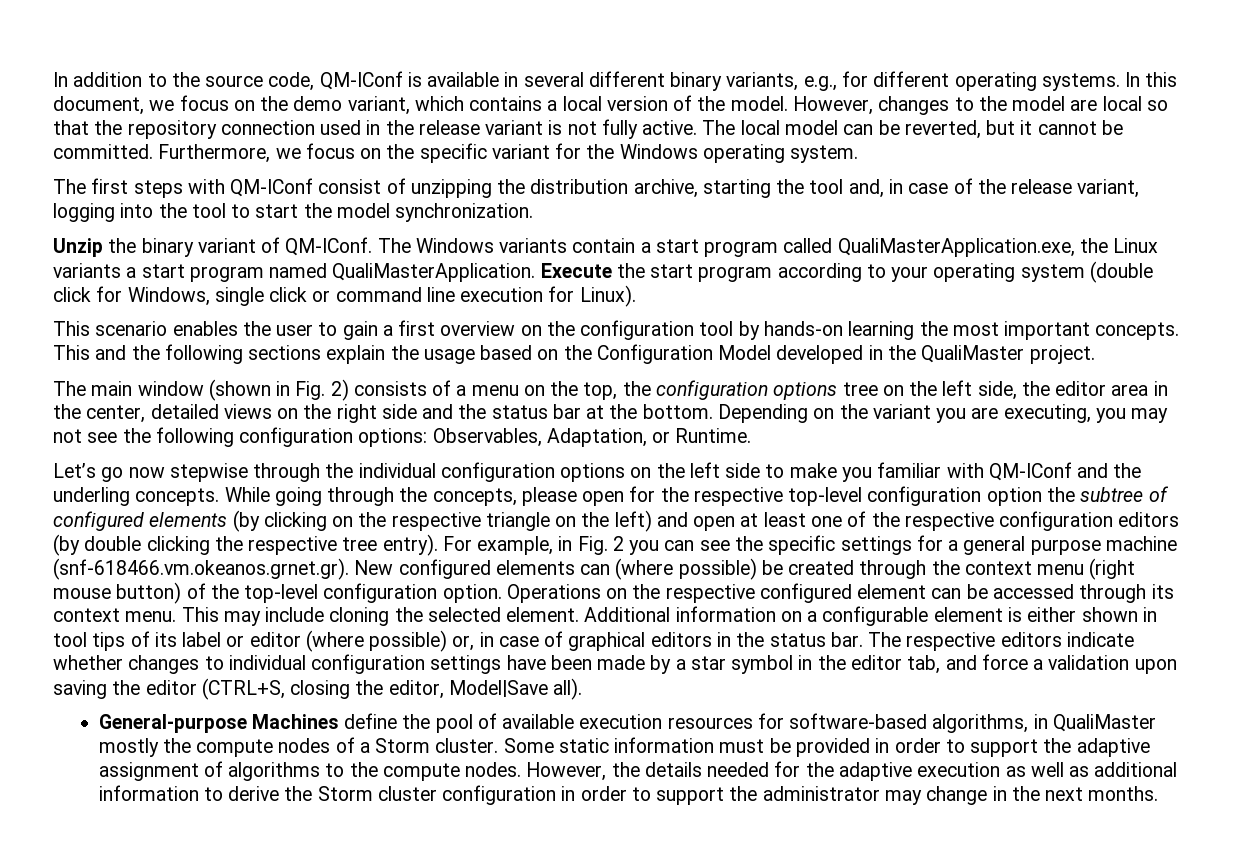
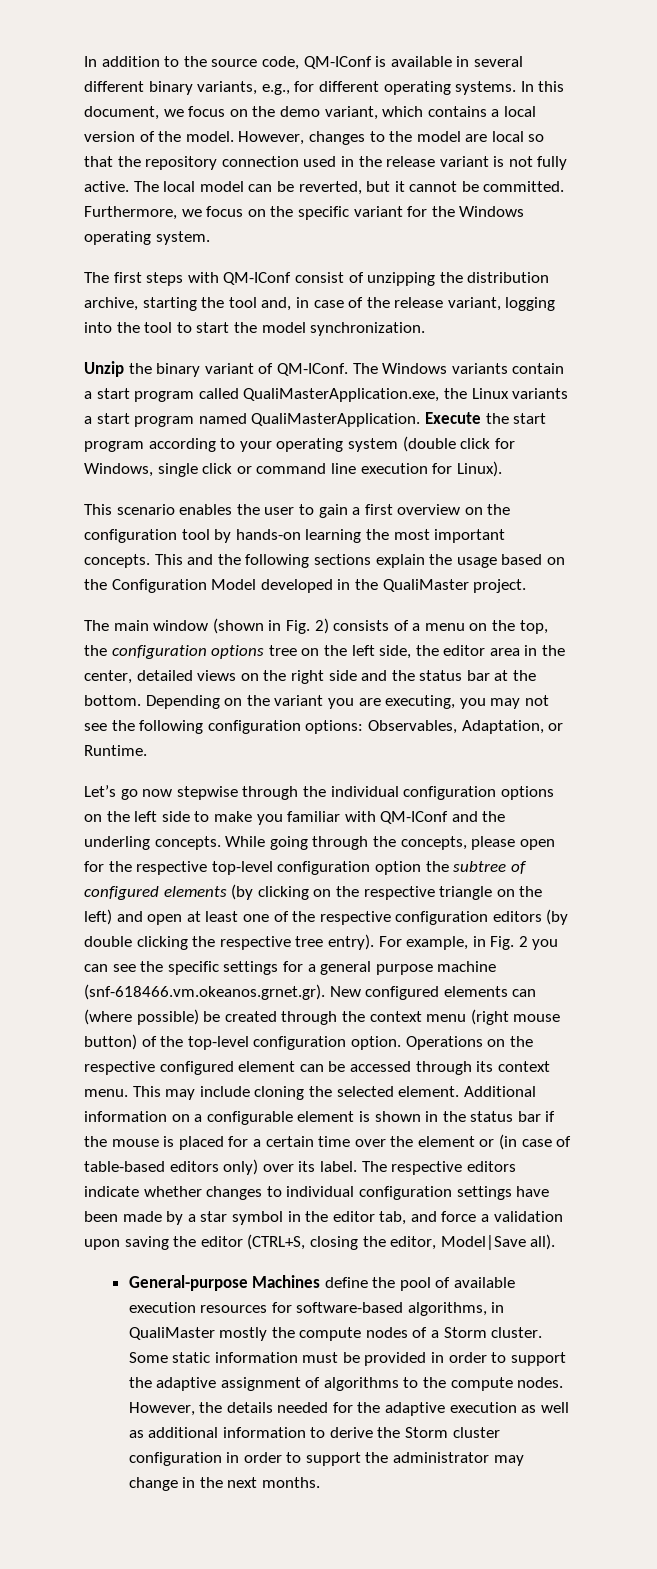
- Additional information on a configurable element is either shown in tool tips of its label or editor (where possible) or, in case of graphical editors in the status bar.
+ Additional information on a configurable element is shown in the status bar if the mouse is placed for a certain time over the element or (in case of table-based editors only) over its label.

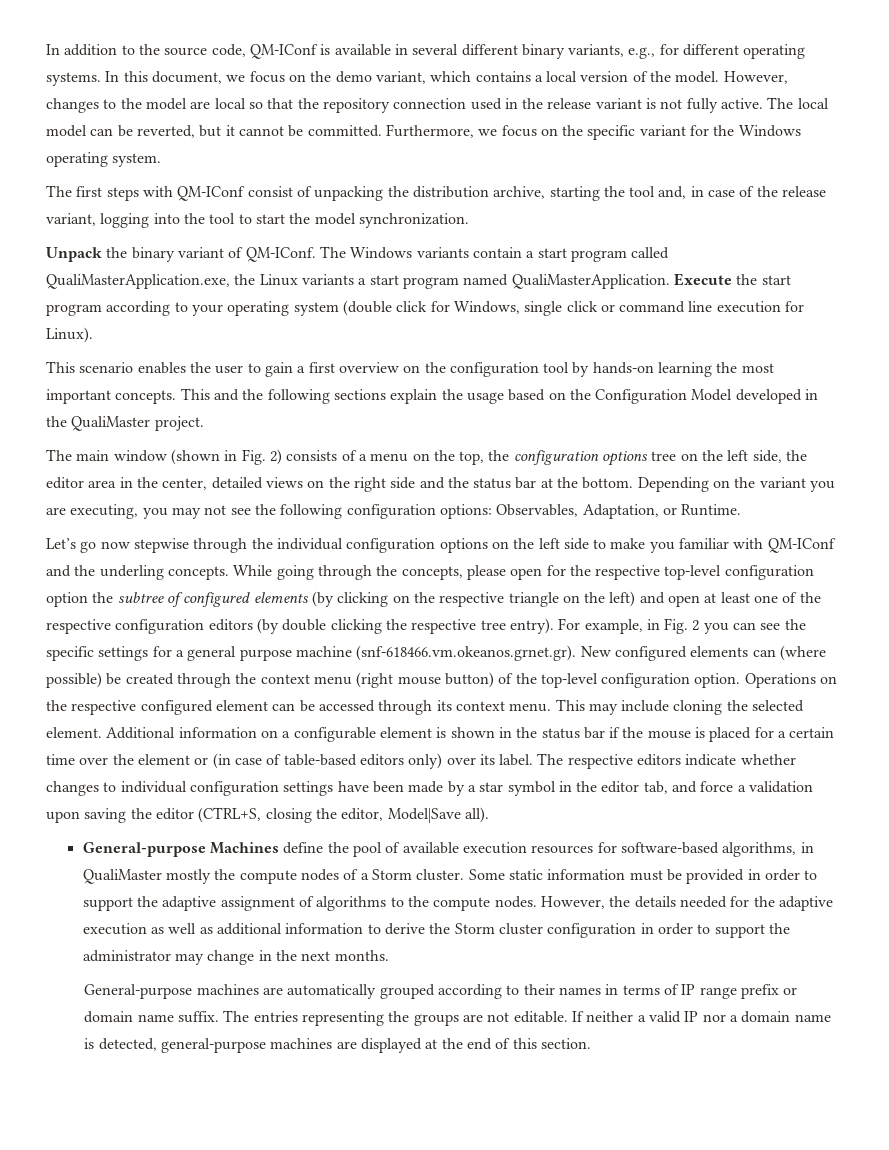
- The first steps with QM-IConf consist of unzipping the distribution archive, starting the tool and, in case of the release variant, logging into the tool to start the model synchronization.
+ The first steps with QM-IConf consist of unpacking the distribution archive, starting the tool and, in case of the release variant, logging into the tool to start the model synchronization.
- Unzip the binary variant of QM-IConf.
+ Unpack the binary variant of QM-IConf.
+ General-purpose machines are automatically grouped according to their names in terms of IP range prefix or domain name suffix. The entries representing the groups are not editable. If neither a valid IP nor a domain name is detected, general-purpose machines are displayed at the end of this section.

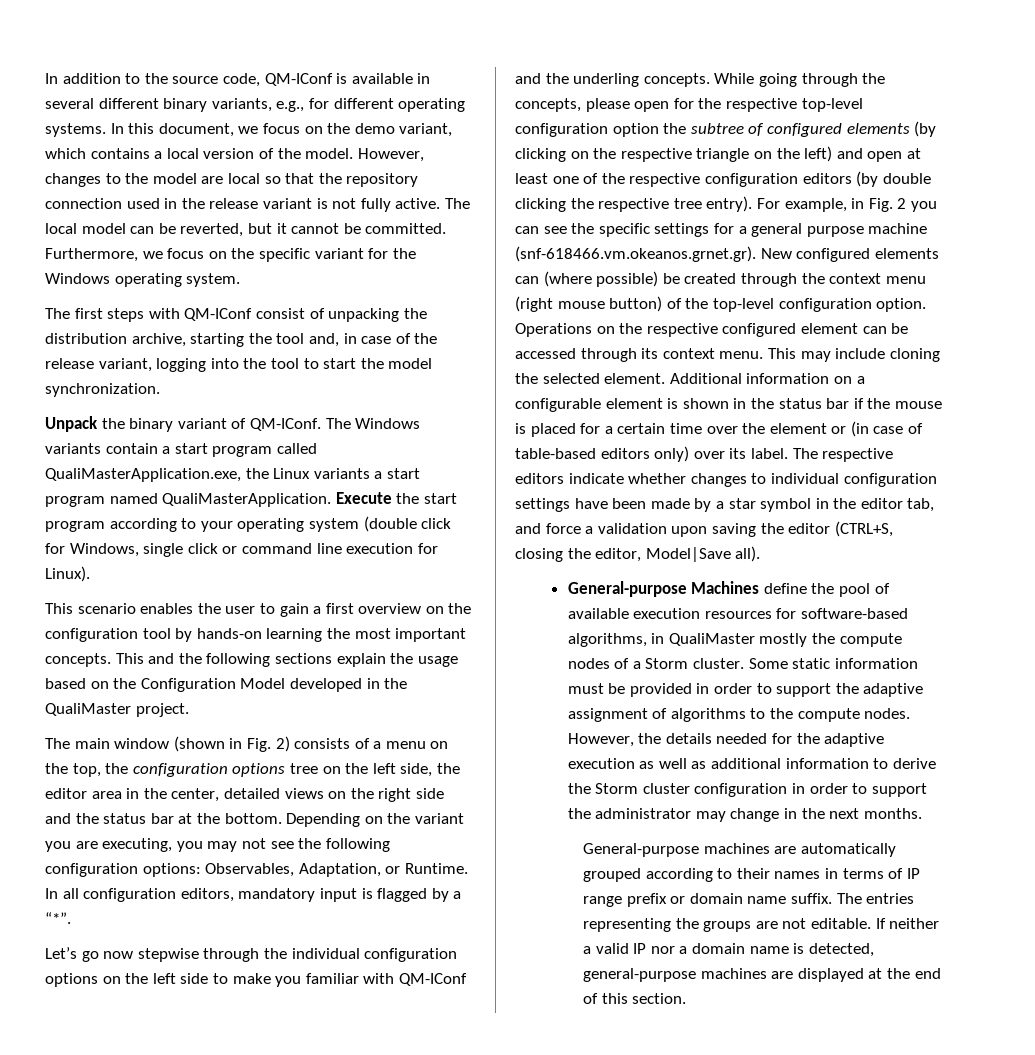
+ In all configuration editors, mandatory input is flagged by a “*”.

